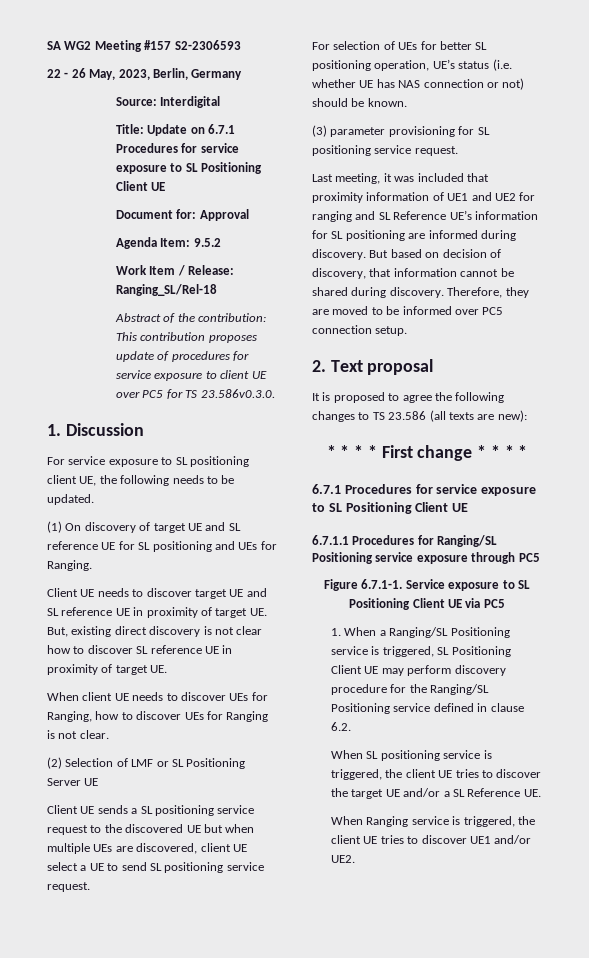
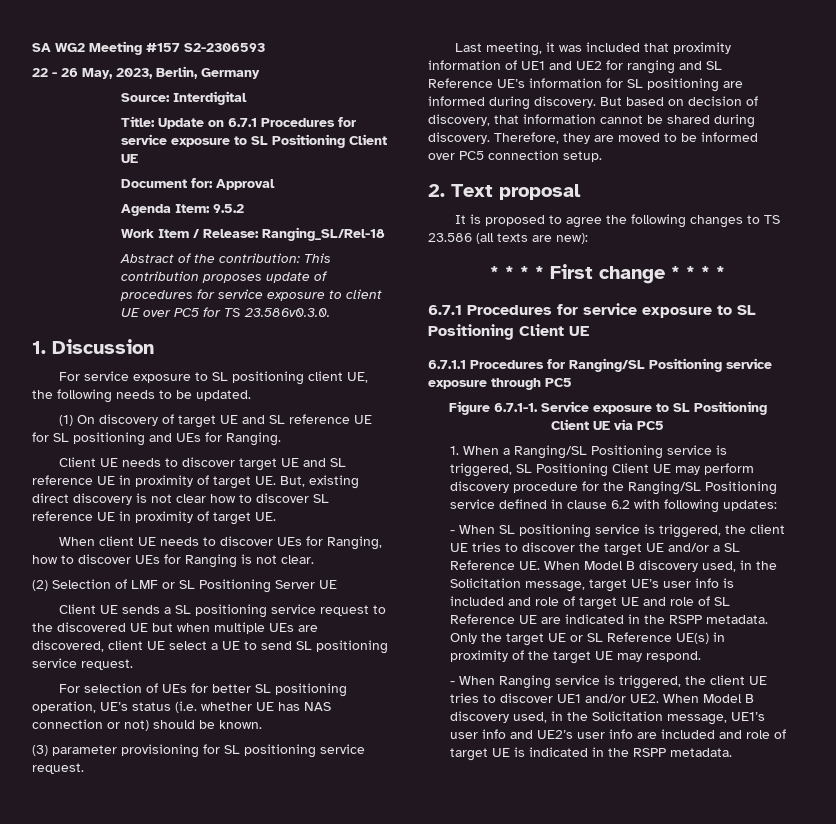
- 1. When a Ranging/SL Positioning service is triggered, SL Positioning Client UE may perform discovery procedure for the Ranging/SL Positioning service defined in clause 6.2.
- When SL positioning service is triggered, the client UE tries to discover the target UE and/or a SL Reference UE.
- When Ranging service is triggered, the client UE tries to discover UE1 and/or UE2.
+ 1. When a Ranging/SL Positioning service is triggered, SL Positioning Client UE may perform discovery procedure for the Ranging/SL Positioning service defined in clause 6.2 with following updates:
+ - When SL positioning service is triggered, the client UE tries to discover the target UE and/or a SL Reference UE. When Model B discovery used, in the Solicitation message, target UE’s user info is included and role of target UE and role of SL Reference UE are indicated in the RSPP metadata. Only the target UE or SL Reference UE(s) in proximity of the target UE may respond.
+ - When Ranging service is triggered, the client UE tries to discover UE1 and/or UE2. When Model B discovery used, in the Solicitation message, UE1’s user info and UE2’s user info are included and role of target UE is indicated in the RSPP metadata.

